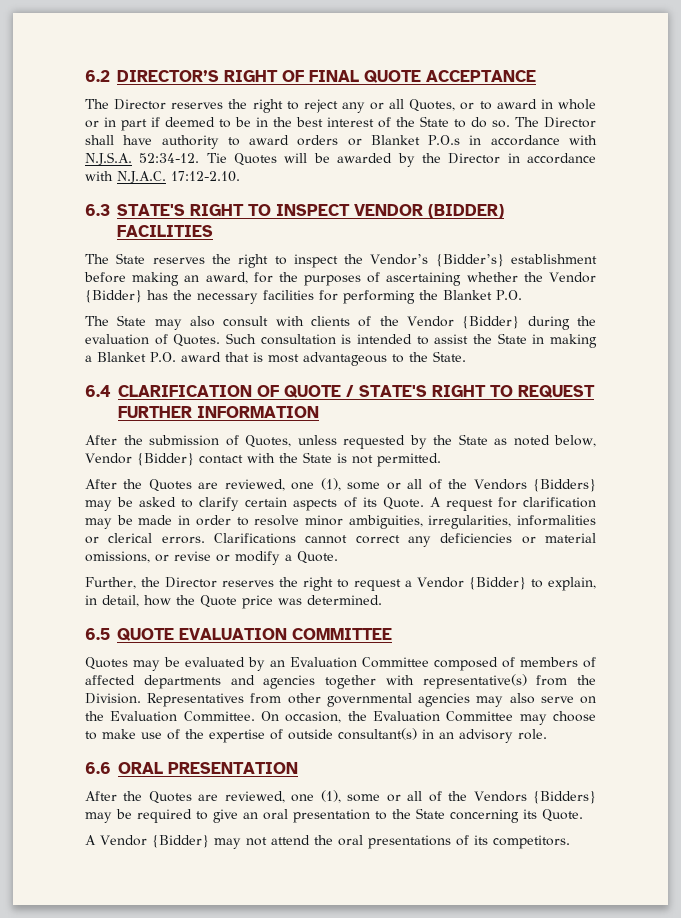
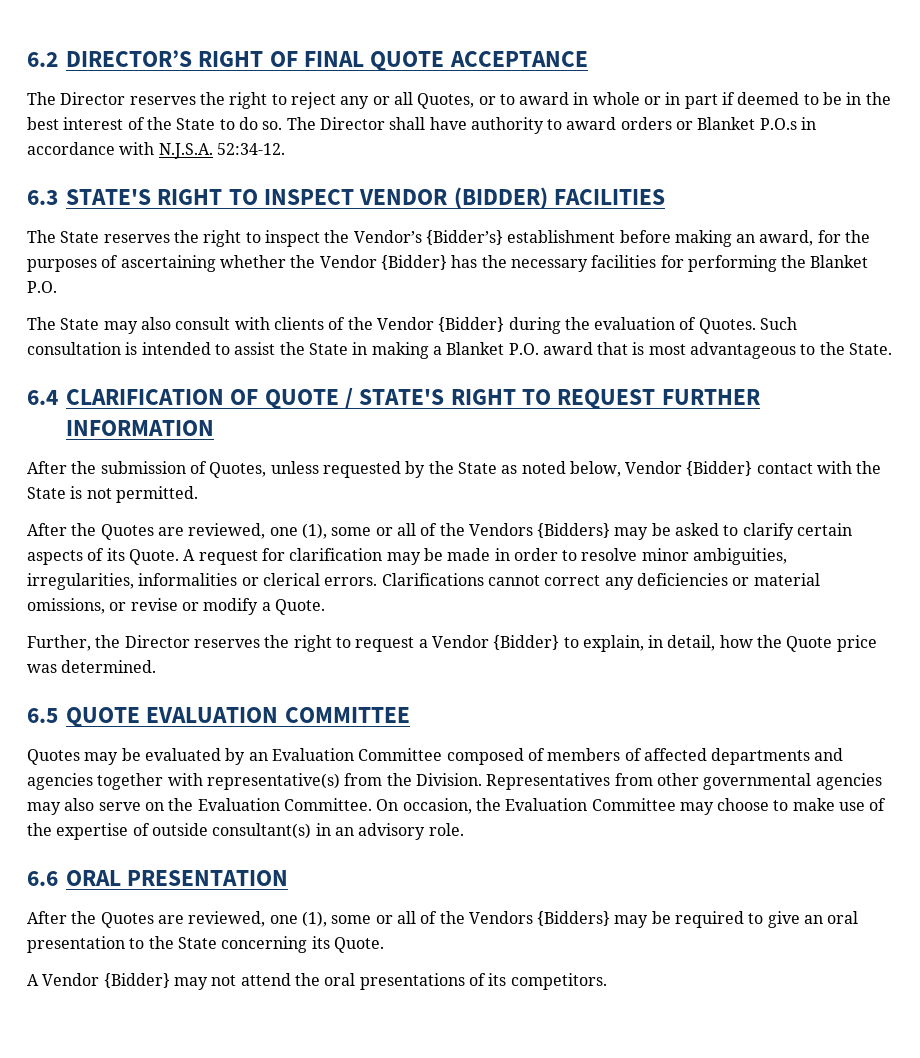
- Tie Quotes will be awarded by the Director in accordance with N.J.A.C. 17:12-2.10.

